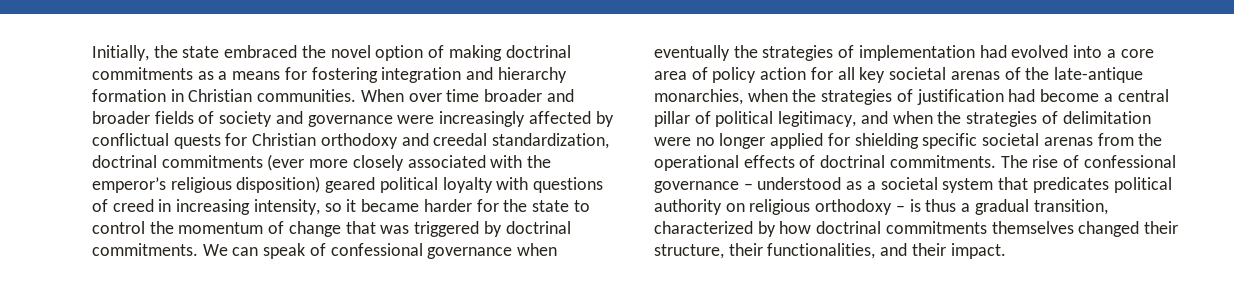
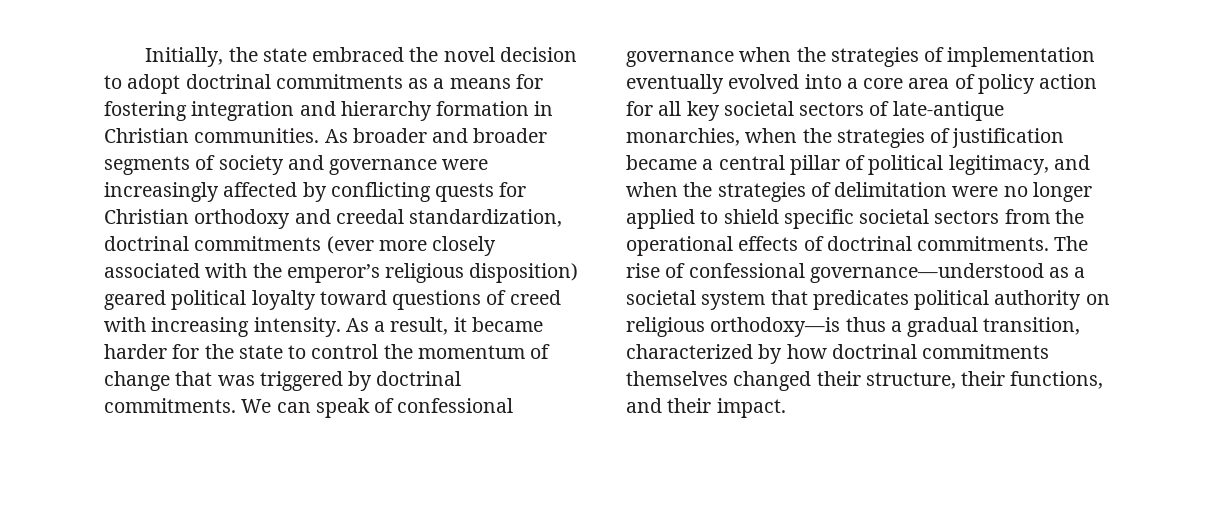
- Initially, the state embraced the novel option of making doctrinal commitments as a means for fostering integration and hierarchy formation in Christian communities.
+ Initially, the state embraced the novel decision to adopt doctrinal commitments as a means for fostering integration and hierarchy formation in Christian communities.
- When over time broader and broader fields of society and governance were increasingly affected by conflictual quests for Christian orthodoxy and creedal standardization, doctrinal commitments (ever more closely associated with the emperor’s religious disposition) geared political loyalty with questions of creed in increasing intensity, so it became harder for the state to control the momentum of change that was triggered by doctrinal commitments.
+ As broader and broader segments of society and governance were increasingly affected by conflicting quests for Christian orthodoxy and creedal standardization, doctrinal commitments (ever more closely associated with the emperor’s religious disposition) geared political loyalty toward questions of creed with increasing intensity. As a result, it became harder for the state to control the momentum of change that was triggered by doctrinal commitments.
- We can speak of confessional governance when eventually the strategies of implementation had evolved into a core area of policy action for all key societal arenas of the late-antique monarchies, when the strategies of justification had become a central pillar of political legitimacy, and when the strategies of delimitation were no longer applied for shielding specific societal arenas from the operational effects of doctrinal commitments.
+ We can speak of confessional governance when the strategies of implementation eventually evolved into a core area of policy action for all key societal sectors of late-antique monarchies, when the strategies of justification became a central pillar of political legitimacy, and when the strategies of delimitation were no longer applied to shield specific societal sectors from the operational effects of doctrinal commitments.
- The rise of confessional governance – understood as a societal system that predicates political authority on religious orthodoxy – is thus a gradual transition, characterized by how doctrinal commitments themselves changed their structure, their functionalities, and their impact.
+ The rise of confessional governance—understood as a societal system that predicates political authority on religious orthodoxy—is thus a gradual transition, characterized by how doctrinal commitments themselves changed their structure, their functions, and their impact.

